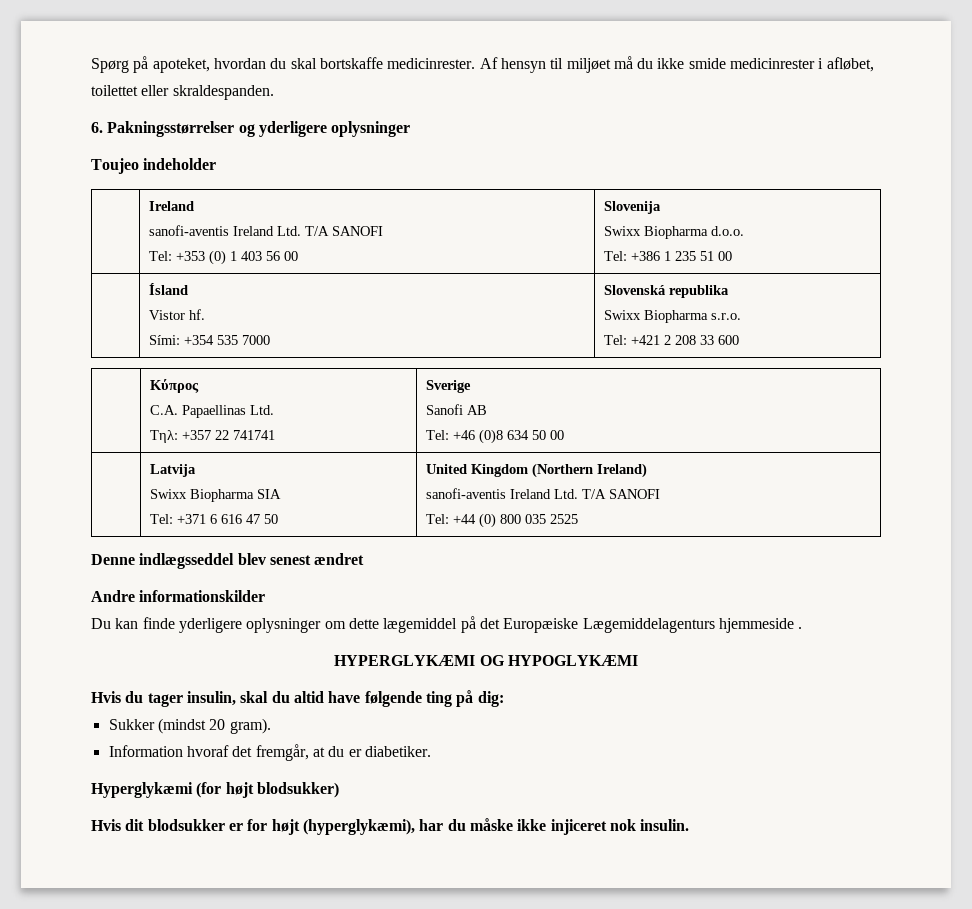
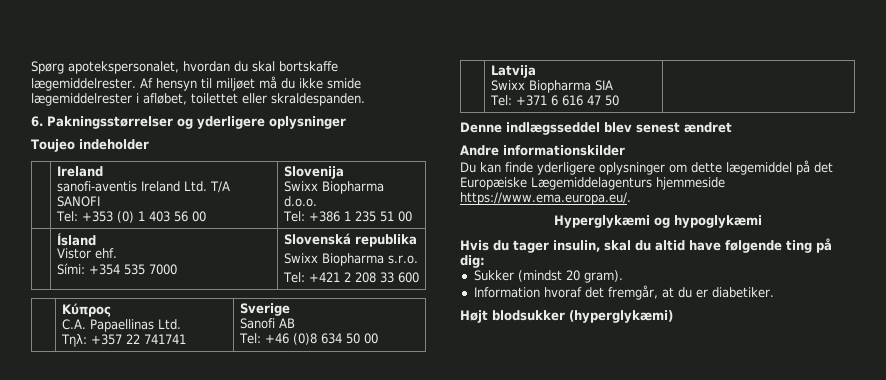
- Spørg på apoteket, hvordan du skal bortskaffe medicinrester.
+ Spørg apotekspersonalet, hvordan du skal bortskaffe lægemiddelrester.
- Af hensyn til miljøet må du ikke smide medicinrester i afløbet, toilettet eller skraldespanden.
+ Af hensyn til miljøet må du ikke smide lægemiddelrester i afløbet, toilettet eller skraldespanden.
  | Ísland
- Vistor hf.
+ Vistor ehf.
  | Latvija
  Swixx Biopharma SIA
- Tel: +371 6 616 47 50 | United Kingdom (Northern Ireland)
- sanofi-aventis Ireland Ltd. T/A SANOFI
- Tel: +44 (0) 800 035 2525
+ Tel: +371 6 616 47 50 |
- Du kan finde yderligere oplysninger om dette lægemiddel på det Europæiske Lægemiddelagenturs hjemmeside .
- HYPERGLYKÆMI OG HYPOGLYKÆMI
+ Du kan finde yderligere oplysninger om dette lægemiddel på det Europæiske Lægemiddelagenturs hjemmeside https://www.ema.europa.eu/.
+ Hyperglykæmi og hypoglykæmi
- Hyperglykæmi (for højt blodsukker)
- Hvis dit blodsukker er for højt (hyperglykæmi), har du måske ikke injiceret nok insulin.
+ Højt blodsukker (hyperglykæmi)

